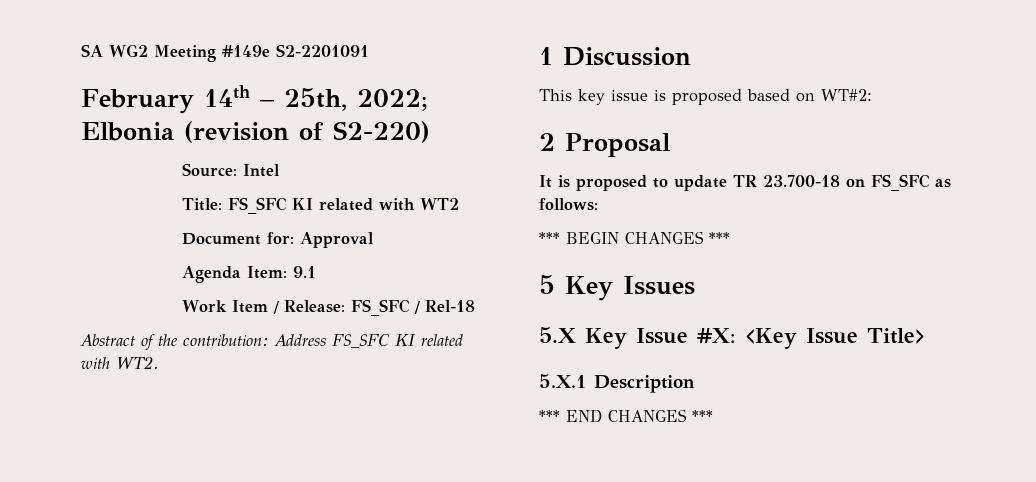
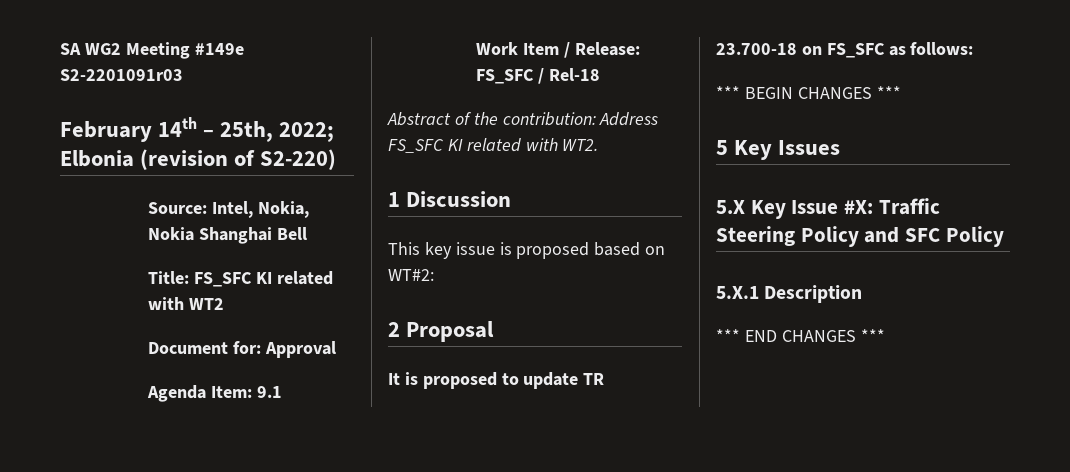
- SA WG2 Meeting #149e S2-2201091
+ SA WG2 Meeting #149e S2-2201091r03
- Source: Intel
+ Source: Intel, Nokia, Nokia Shanghai Bell
- 5.X Key Issue #X: <Key Issue Title>
+ 5.X Key Issue #X: Traffic Steering Policy and SFC Policy

